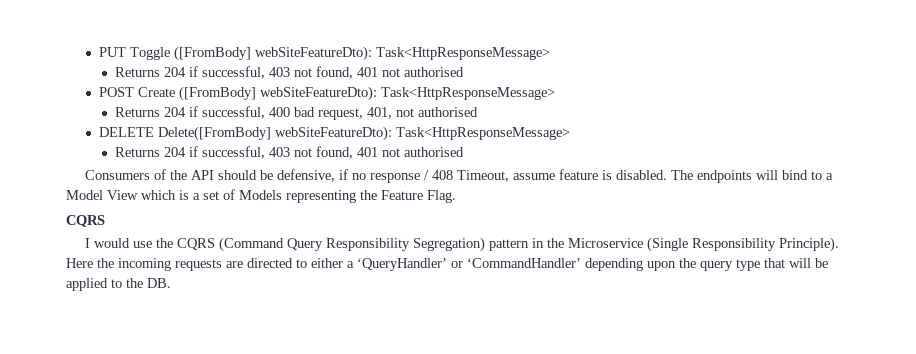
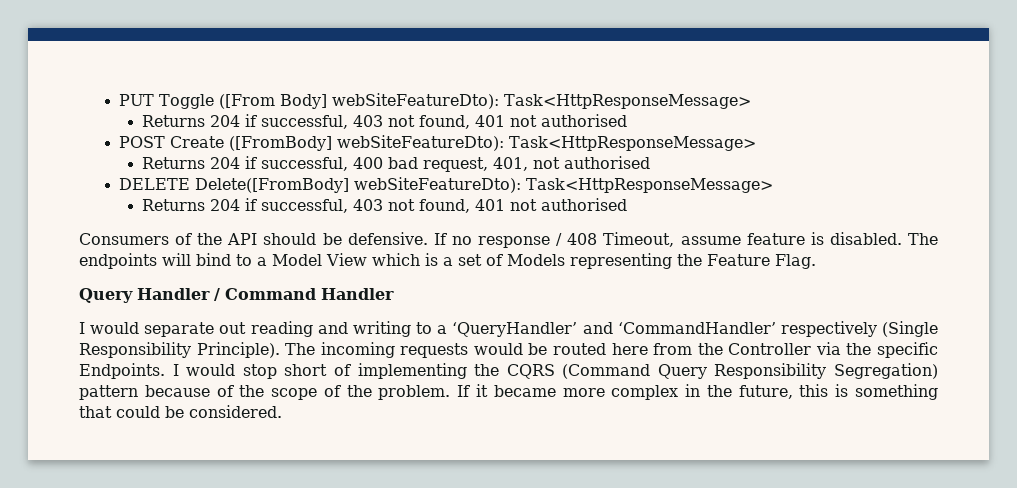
- PUT Toggle ([FromBody] webSiteFeatureDto): Task<HttpResponseMessage>
+ PUT Toggle ([From Body] webSiteFeatureDto): Task<HttpResponseMessage>
- Consumers of the API should be defensive, if no response / 408 Timeout, assume feature is disabled.
+ Consumers of the API should be defensive. If no response / 408 Timeout, assume feature is disabled.
  The endpoints will bind to a Model View which is a set of Models representing the Feature Flag.
- CQRS
- I would use the CQRS (Command Query Responsibility Segregation) pattern in the Microservice (Single Responsibility Principle). Here the incoming requests are directed to either a ‘QueryHandler’ or ‘CommandHandler’ depending upon the query type that will be applied to the DB.
+ Query Handler / Command Handler
+ I would separate out reading and writing to a ‘QueryHandler’ and ‘CommandHandler’ respectively (Single Responsibility Principle). The incoming requests would be routed here from the Controller via the specific Endpoints. I would stop short of implementing the CQRS (Command Query Responsibility Segregation) pattern because of the scope of the problem. If it became more complex in the future, this is something that could be considered.

